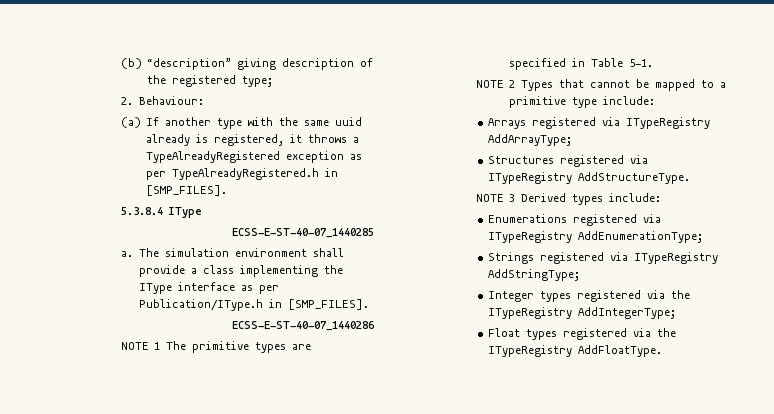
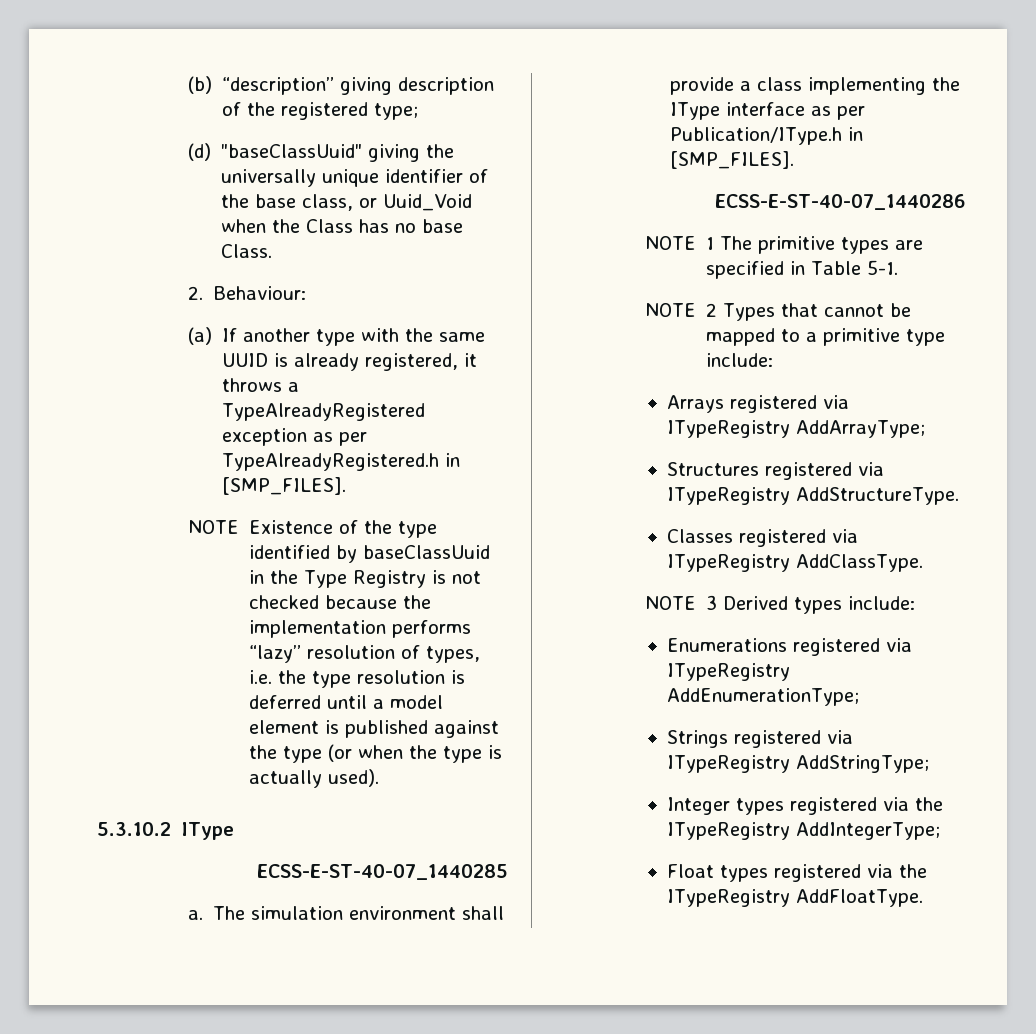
+ (d) "baseClassUuid" giving the universally unique identifier of the base class, or Uuid_Void when the Class has no base Class.
- (a) If another type with the same uuid already is registered, it throws a TypeAlreadyRegistered exception as per TypeAlreadyRegistered.h in [SMP_FILES].
+ (a) If another type with the same UUID is already registered, it throws a TypeAlreadyRegistered exception as per TypeAlreadyRegistered.h in [SMP_FILES].
- 5.3.8.4 IType
+ NOTE Existence of the type identified by baseClassUuid in the Type Registry is not checked because the implementation performs “lazy” resolution of types, i.e. the type resolution is deferred until a model element is published against the type (or when the type is actually used).
+ 5.3.10.2 IType
+ Classes registered via ITypeRegistry AddClassType.

